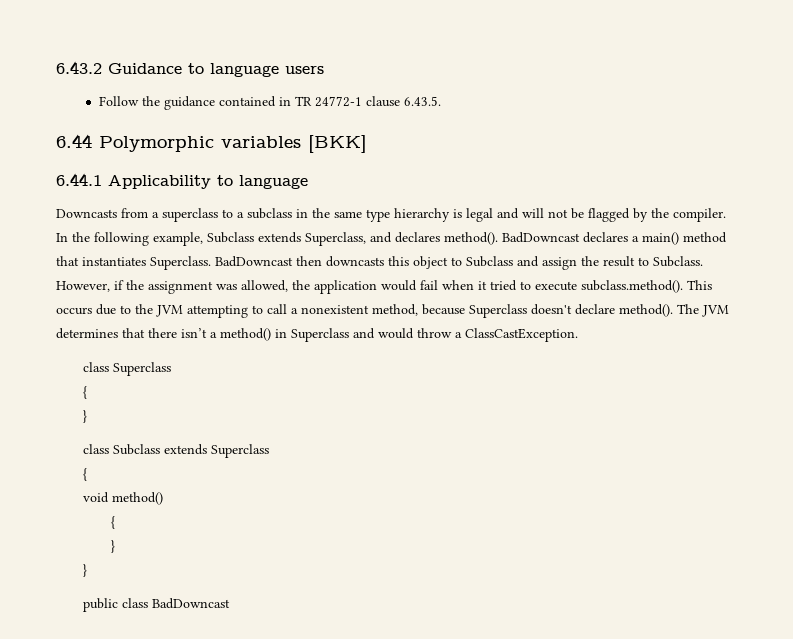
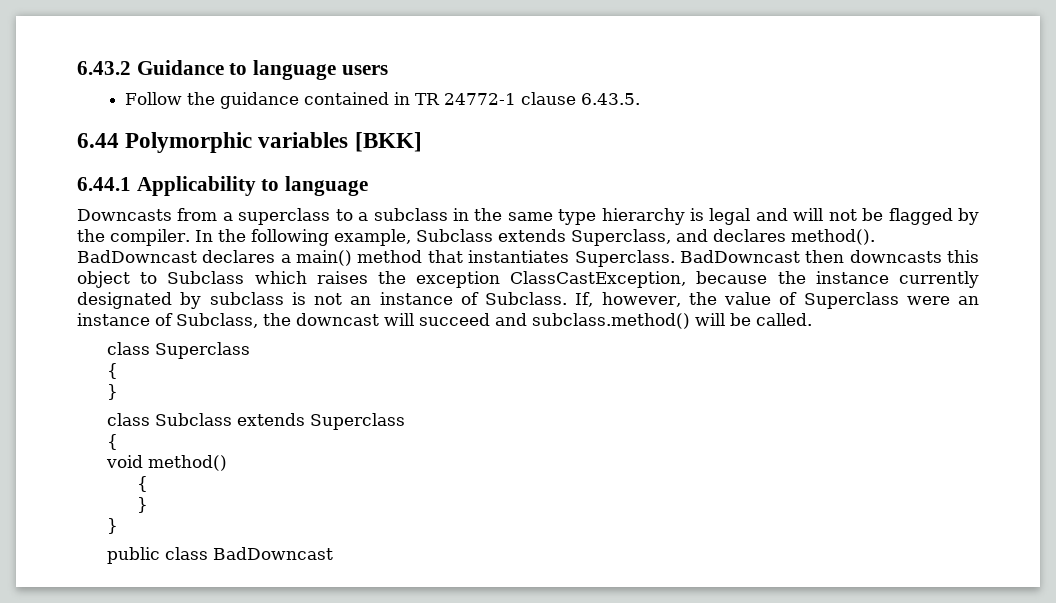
- BadDowncast then downcasts this object to Subclass and assign the result to Subclass. However, if the assignment was allowed, the application would fail when it tried to execute subclass.method(). This occurs due to the JVM attempting to call a nonexistent method, because Superclass doesn't declare method(). The JVM determines that there isn’t a method() in Superclass and would throw a ClassCastException.
+ BadDowncast then downcasts this object to Subclass which raises the exception ClassCastException, because the instance currently designated by subclass is not an instance of Subclass. If, however, the value of Superclass were an instance of Subclass, the downcast will succeed and subclass.method() will be called.

